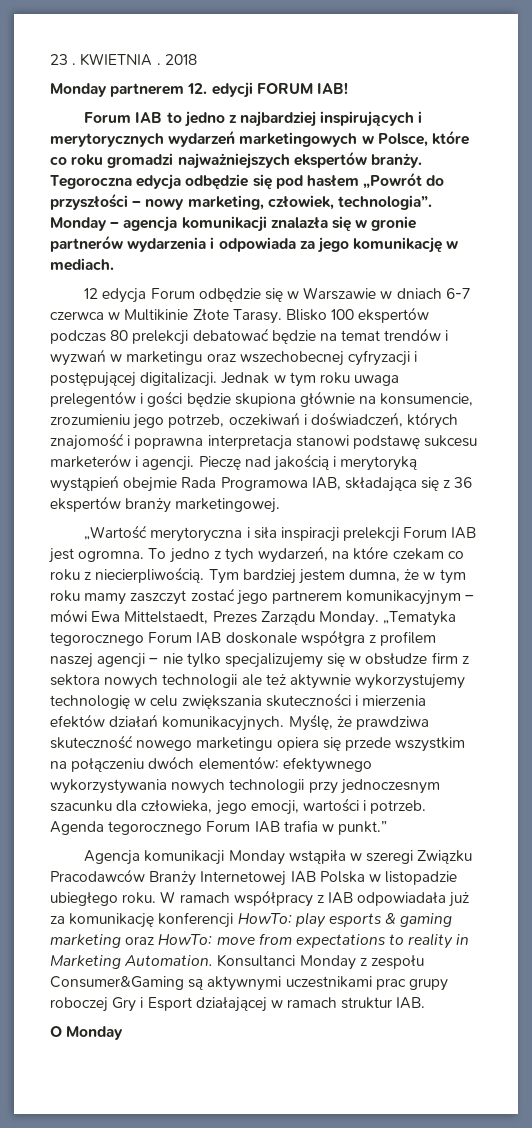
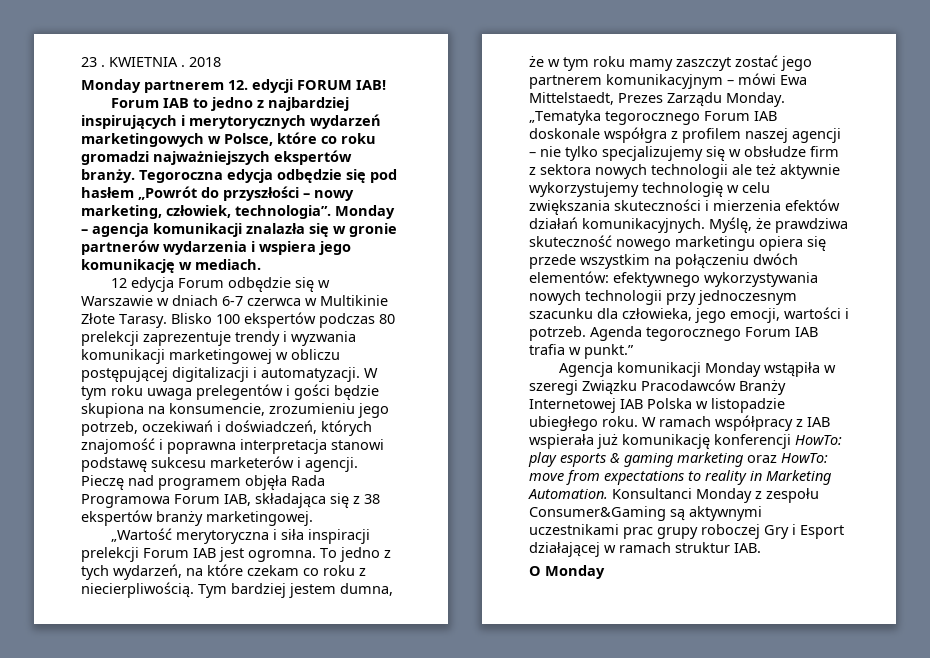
- Monday – agencja komunikacji znalazła się w gronie partnerów wydarzenia i odpowiada za jego komunikację w mediach.
+ Monday – agencja komunikacji znalazła się w gronie partnerów wydarzenia i wspiera jego komunikację w mediach.
- Blisko 100 ekspertów podczas 80 prelekcji debatować będzie na temat trendów i wyzwań w marketingu oraz wszechobecnej cyfryzacji i postępującej digitalizacji. Jednak w tym roku uwaga prelegentów i gości będzie skupiona głównie na konsumencie, zrozumieniu jego potrzeb, oczekiwań i doświadczeń, których znajomość i poprawna interpretacja stanowi podstawę sukcesu marketerów i agencji.
+ Blisko 100 ekspertów podczas 80 prelekcji zaprezentuje trendy i wyzwania komunikacji marketingowej w obliczu postępującej digitalizacji i automatyzacji. W tym roku uwaga prelegentów i gości będzie skupiona na konsumencie, zrozumieniu jego potrzeb, oczekiwań i doświadczeń, których znajomość i poprawna interpretacja stanowi podstawę sukcesu marketerów i agencji.
- Pieczę nad jakością i merytoryką wystąpień obejmie Rada Programowa IAB, składająca się z 36 ekspertów branży marketingowej.
+ Pieczę nad programem objęła Rada Programowa Forum IAB, składająca się z 38 ekspertów branży marketingowej.
- W ramach współpracy z IAB odpowiadała już za komunikację konferencji HowTo: play esports & gaming marketing oraz HowTo: move from expectations to reality in Marketing Automation.
+ W ramach współpracy z IAB wspierała już komunikację konferencji HowTo: play esports & gaming marketing oraz HowTo: move from expectations to reality in Marketing Automation.

